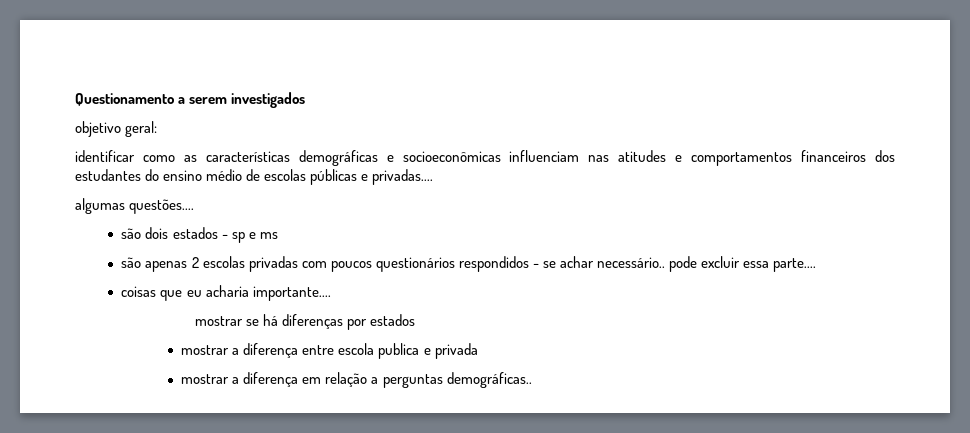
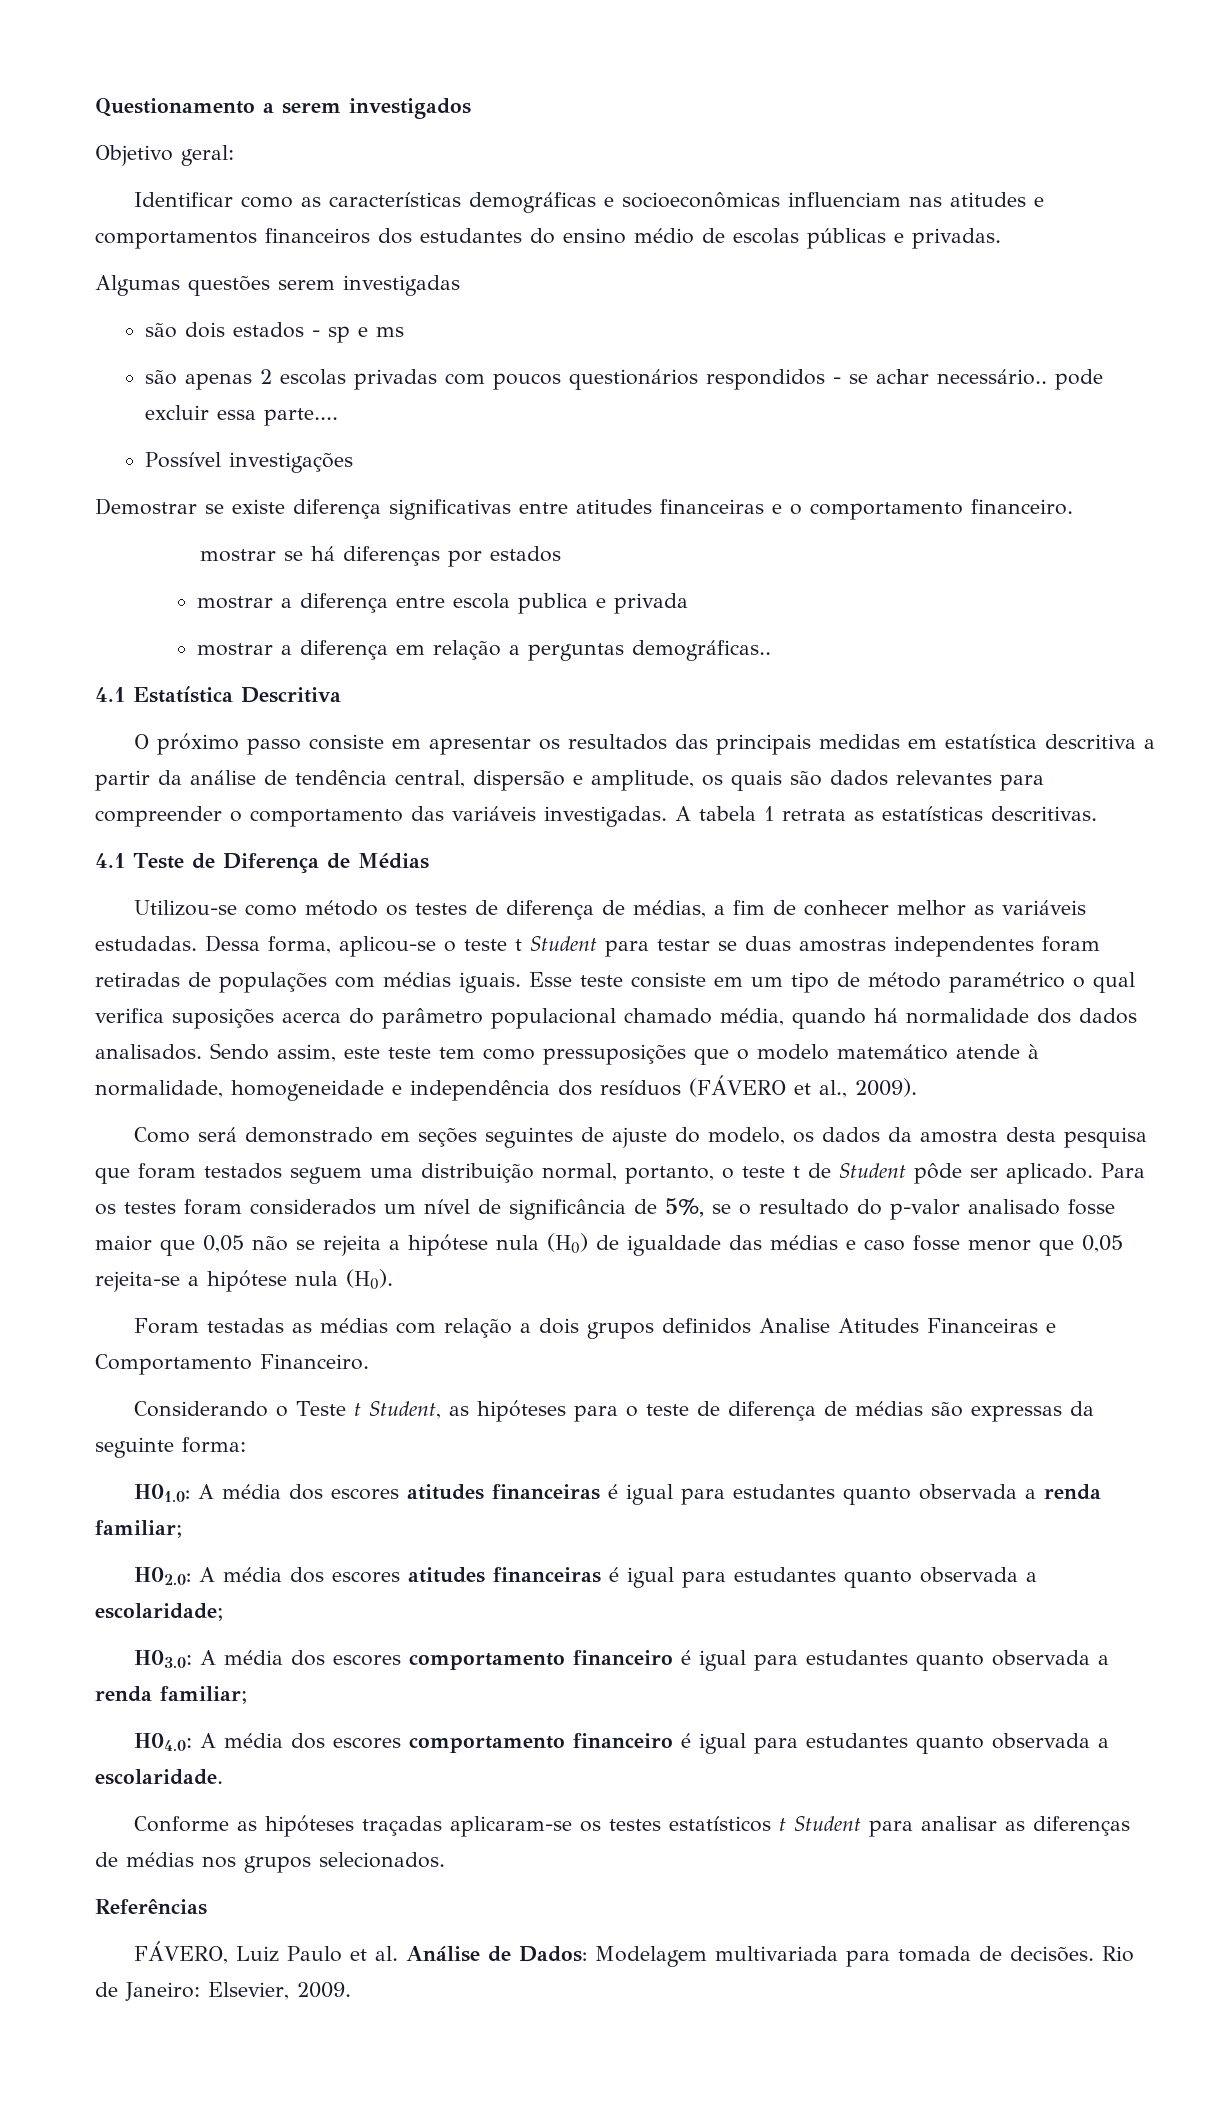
- objetivo geral:
+ Objetivo geral:
- identificar como as características demográficas e socioeconômicas influenciam nas atitudes e comportamentos financeiros dos estudantes do ensino médio de escolas públicas e privadas....
- algumas questões....
+ Identificar como as características demográficas e socioeconômicas influenciam nas atitudes e comportamentos financeiros dos estudantes do ensino médio de escolas públicas e privadas.
+ Algumas questões serem investigadas
- coisas que eu acharia importante....
+ Possível investigações
+ Demostrar se existe diferença significativas entre atitudes financeiras e o comportamento financeiro.
+ 4.1 Estatística Descritiva
+ O próximo passo consiste em apresentar os resultados das principais medidas em estatística descritiva a partir da análise de tendência central, dispersão e amplitude, os quais são dados relevantes para compreender o comportamento das variáveis investigadas. A tabela 1 retrata as estatísticas descritivas.
+ 4.1 Teste de Diferença de Médias
+ Utilizou-se como método os testes de diferença de médias, a fim de conhecer melhor as variáveis estudadas. Dessa forma, aplicou-se o teste t Student para testar se duas amostras independentes foram retiradas de populações com médias iguais. Esse teste consiste em um tipo de método paramétrico o qual verifica suposições acerca do parâmetro populacional chamado média, quando há normalidade dos dados analisados. Sendo assim, este teste tem como pressuposições que o modelo matemático atende à normalidade, homogeneidade e independência dos resíduos (FÁVERO et al., 2009).
+ Como será demonstrado em seções seguintes de ajuste do modelo, os dados da amostra desta pesquisa que foram testados seguem uma distribuição normal, portanto, o teste t de Student pôde ser aplicado. Para os testes foram considerados um nível de significância de 5%, se o resultado do p-valor analisado fosse maior que 0,05 não se rejeita a hipótese nula (H0) de igualdade das médias e caso fosse menor que 0,05 rejeita-se a hipótese nula (H0).
+ Foram testadas as médias com relação a dois grupos definidos Analise Atitudes Financeiras e Comportamento Financeiro.
+ Considerando o Teste t Student, as hipóteses para o teste de diferença de médias são expressas da seguinte forma:
+ H01.0: A média dos escores atitudes financeiras é igual para estudantes quanto observada a renda familiar;
+ H02.0: A média dos escores atitudes financeiras é igual para estudantes quanto observada a escolaridade;
+ H03.0: A média dos escores comportamento financeiro é igual para estudantes quanto observada a renda familiar;
+ H04.0: A média dos escores comportamento financeiro é igual para estudantes quanto observada a escolaridade.
+ Conforme as hipóteses traçadas aplicaram-se os testes estatísticos t Student para analisar as diferenças de médias nos grupos selecionados.
+ Referências
+ FÁVERO, Luiz Paulo et al. Análise de Dados: Modelagem multivariada para tomada de decisões. Rio de Janeiro: Elsevier, 2009.

